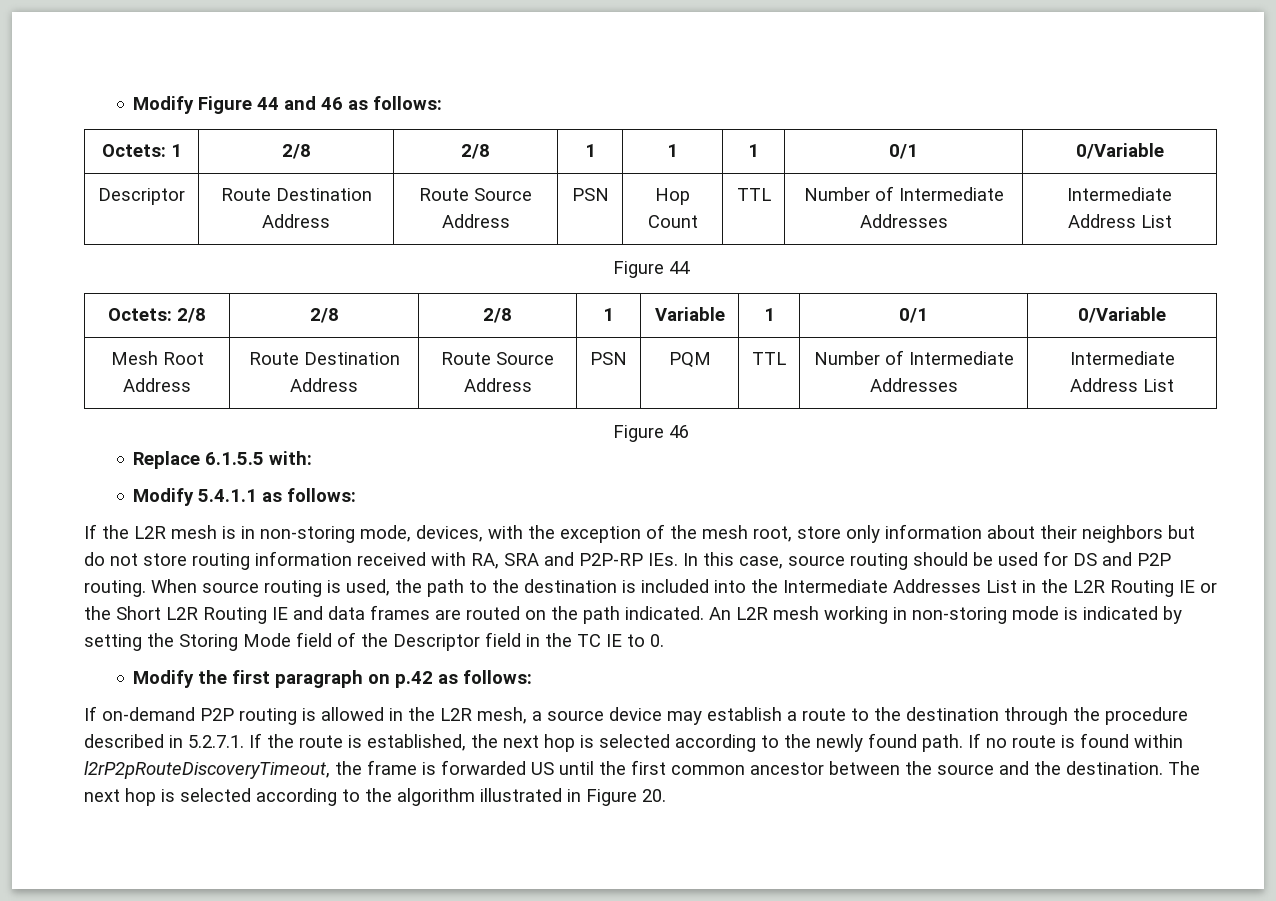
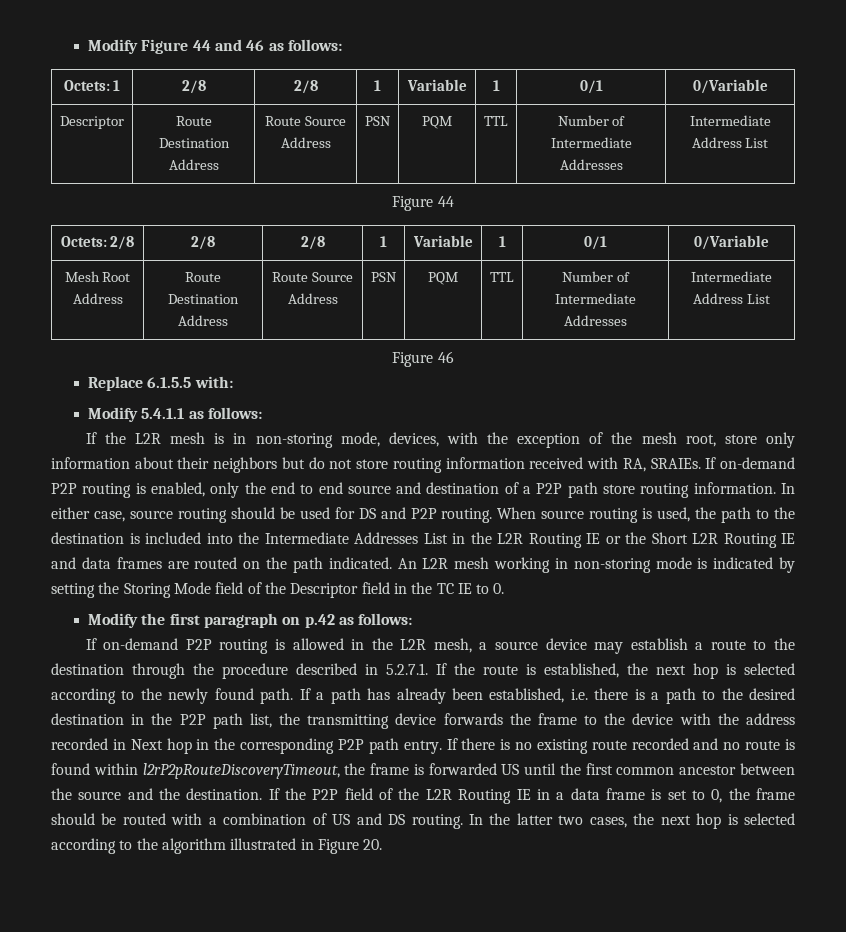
- Octets: 1 | 2/8 | 2/8 | 1 | 1 | 1 | 0/1 | 0/Variable
+ Octets: 1 | 2/8 | 2/8 | 1 | Variable | 1 | 0/1 | 0/Variable
- Descriptor | Route Destination Address | Route Source Address | PSN | Hop Count | TTL | Number of Intermediate Addresses | Intermediate Address List
+ Descriptor | Route Destination Address | Route Source Address | PSN | PQM | TTL | Number of Intermediate Addresses | Intermediate Address List
- If the L2R mesh is in non-storing mode, devices, with the exception of the mesh root, store only information about their neighbors but do not store routing information received with RA, SRA and P2P-RP IEs. In this case, source routing should be used for DS and P2P routing.
+ If the L2R mesh is in non-storing mode, devices, with the exception of the mesh root, store only information about their neighbors but do not store routing information received with RA, SRAIEs. If on-demand P2P routing is enabled, only the end to end source and destination of a P2P path store routing information. In either case, source routing should be used for DS and P2P routing.
- If no route is found within l2rP2pRouteDiscoveryTimeout, the frame is forwarded US until the first common ancestor between the source and the destination.
+ If a path has already been established, i.e. there is a path to the desired destination in the P2P path list, the transmitting device forwards the frame to the device with the address recorded in Next hop in the corresponding P2P path entry. If there is no existing route recorded and no route is found within l2rP2pRouteDiscoveryTimeout, the frame is forwarded US until the first common ancestor between the source and the destination.
- The next hop is selected according to the algorithm illustrated in Figure 20.
+ If the P2P field of the L2R Routing IE in a data frame is set to 0, the frame should be routed with a combination of US and DS routing. In the latter two cases, the next hop is selected according to the algorithm illustrated in Figure 20.

